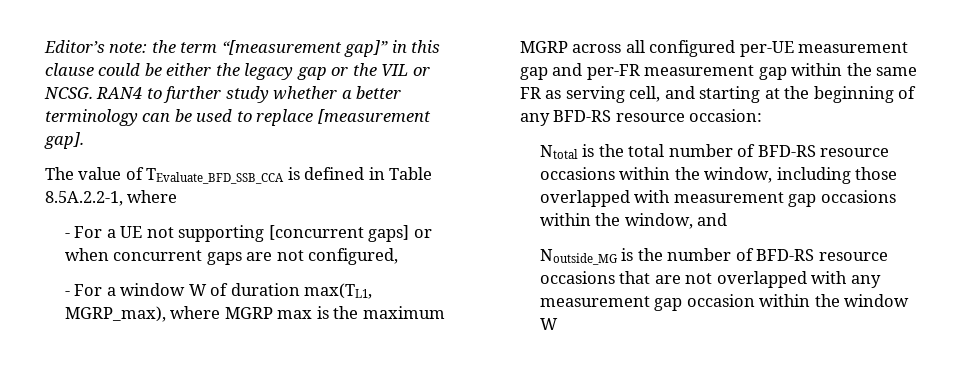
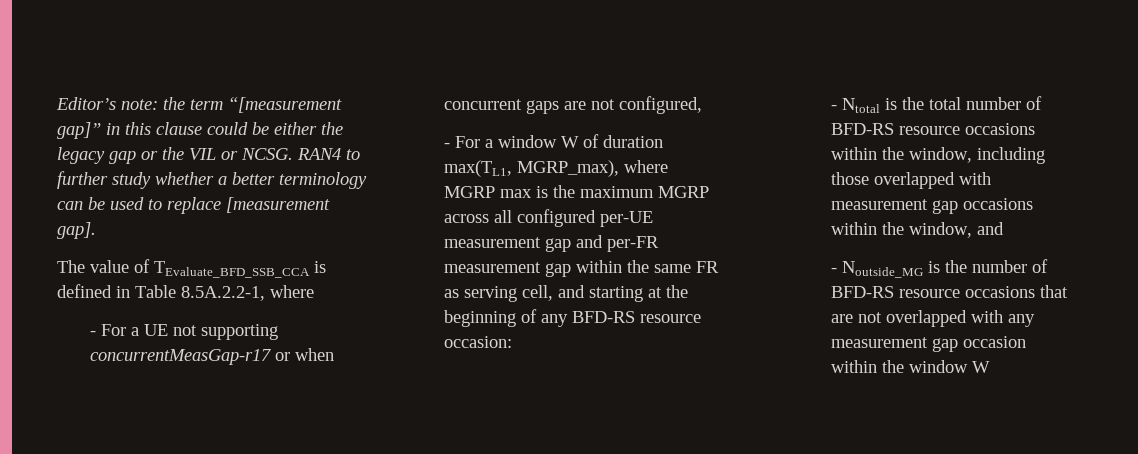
- - For a UE not supporting [concurrent gaps] or when concurrent gaps are not configured,
+ - For a UE not supporting concurrentMeasGap-r17 or when concurrent gaps are not configured,
- Ntotal is the total number of BFD-RS resource occasions within the window, including those overlapped with measurement gap occasions within the window, and
+ - Ntotal is the total number of BFD-RS resource occasions within the window, including those overlapped with measurement gap occasions within the window, and
- Noutside_MG is the number of BFD-RS resource occasions that are not overlapped with any measurement gap occasion within the window W
+ - Noutside_MG is the number of BFD-RS resource occasions that are not overlapped with any measurement gap occasion within the window W

